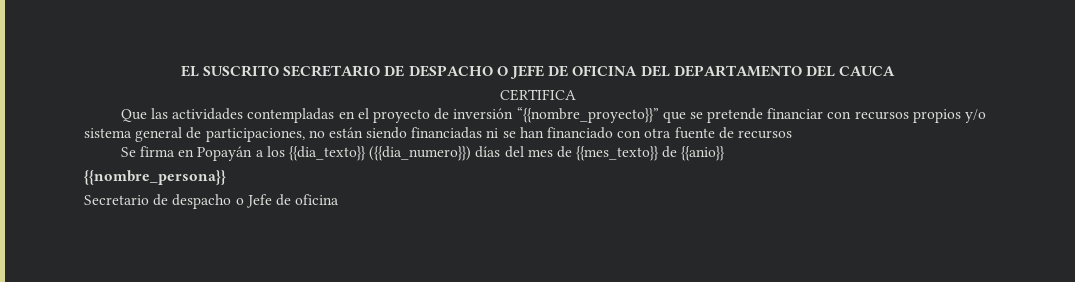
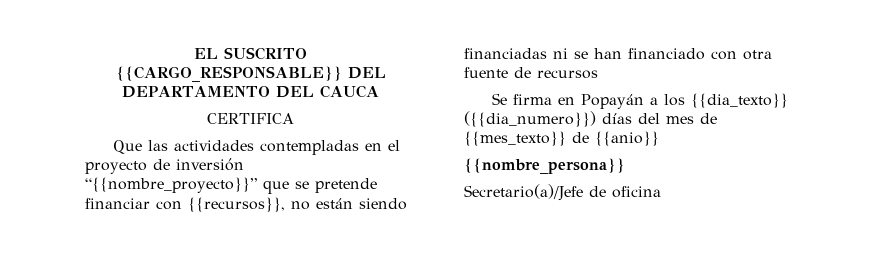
- EL SUSCRITO SECRETARIO DE DESPACHO O JEFE DE OFICINA DEL DEPARTAMENTO DEL CAUCA
+ EL SUSCRITO {{CARGO_RESPONSABLE}} DEL DEPARTAMENTO DEL CAUCA
- Que las actividades contempladas en el proyecto de inversión “{{nombre_proyecto}}” que se pretende financiar con recursos propios y/o sistema general de participaciones, no están siendo financiadas ni se han financiado con otra fuente de recursos
+ Que las actividades contempladas en el proyecto de inversión “{{nombre_proyecto}}” que se pretende financiar con {{recursos}}, no están siendo financiadas ni se han financiado con otra fuente de recursos
- Secretario de despacho o Jefe de oficina
+ Secretario(a)/Jefe de oficina

